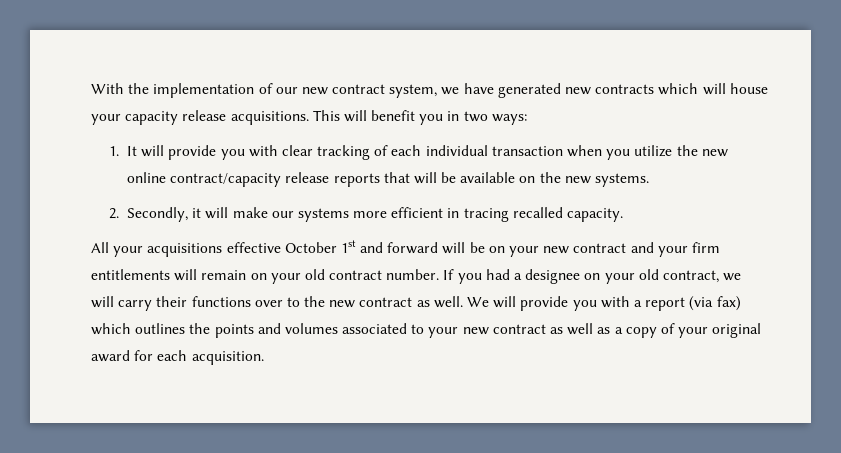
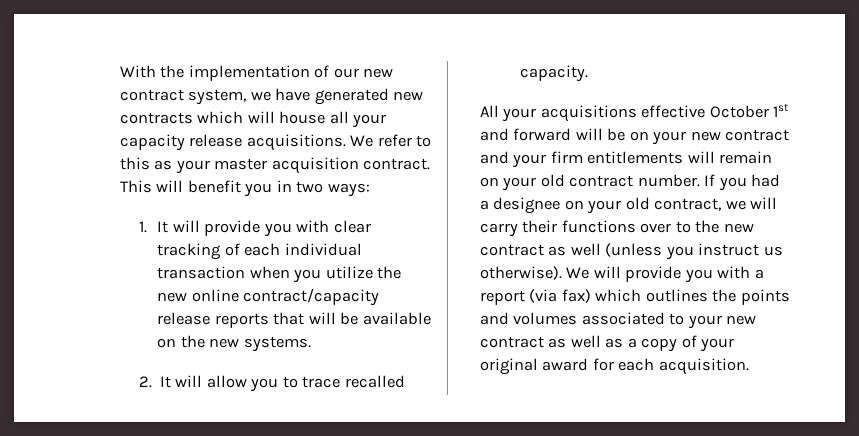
- With the implementation of our new contract system, we have generated new contracts which will house your capacity release acquisitions.
+ With the implementation of our new contract system, we have generated new contracts which will house all your capacity release acquisitions.
+ We refer to this as your master acquisition contract.
- 2. Secondly, it will make our systems more efficient in tracing recalled capacity.
+ 2. It will allow you to trace recalled capacity.
- If you had a designee on your old contract, we will carry their functions over to the new contract as well.
+ If you had a designee on your old contract, we will carry their functions over to the new contract as well (unless you instruct us otherwise).

